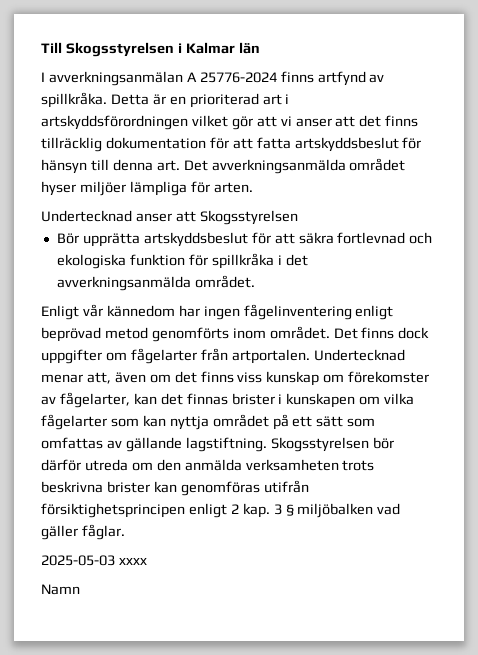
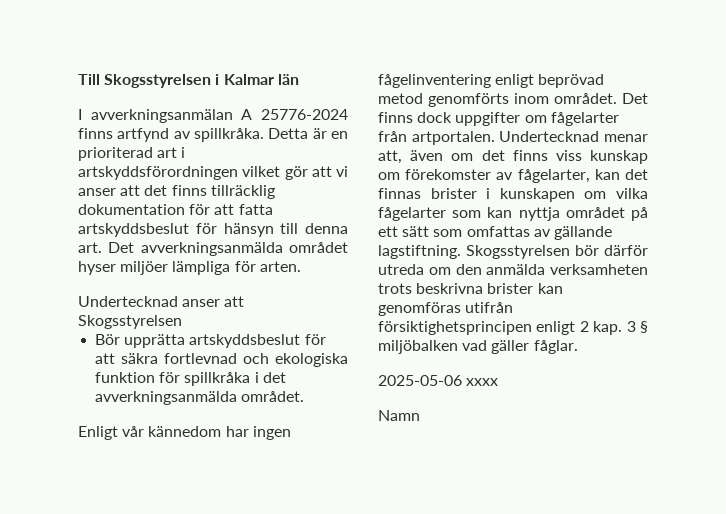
- 2025-05-03 xxxx
+ 2025-05-06 xxxx

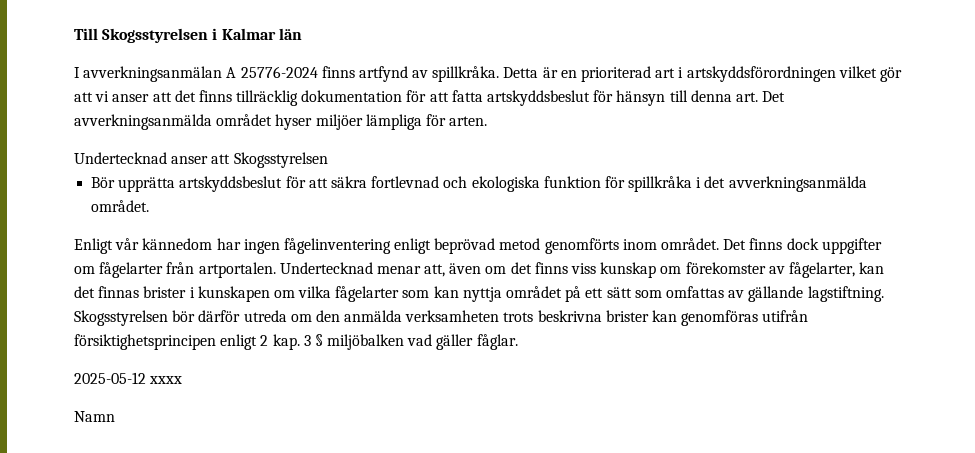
- 2025-05-06 xxxx
+ 2025-05-12 xxxx

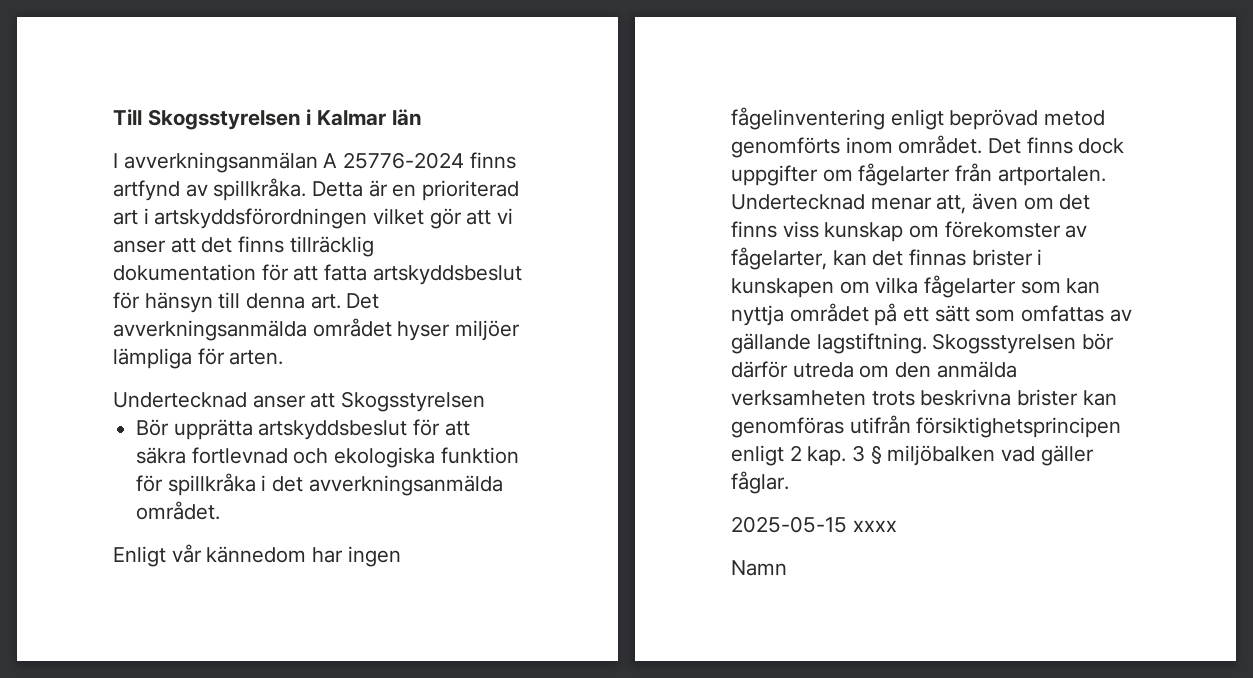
- 2025-05-12 xxxx
+ 2025-05-15 xxxx

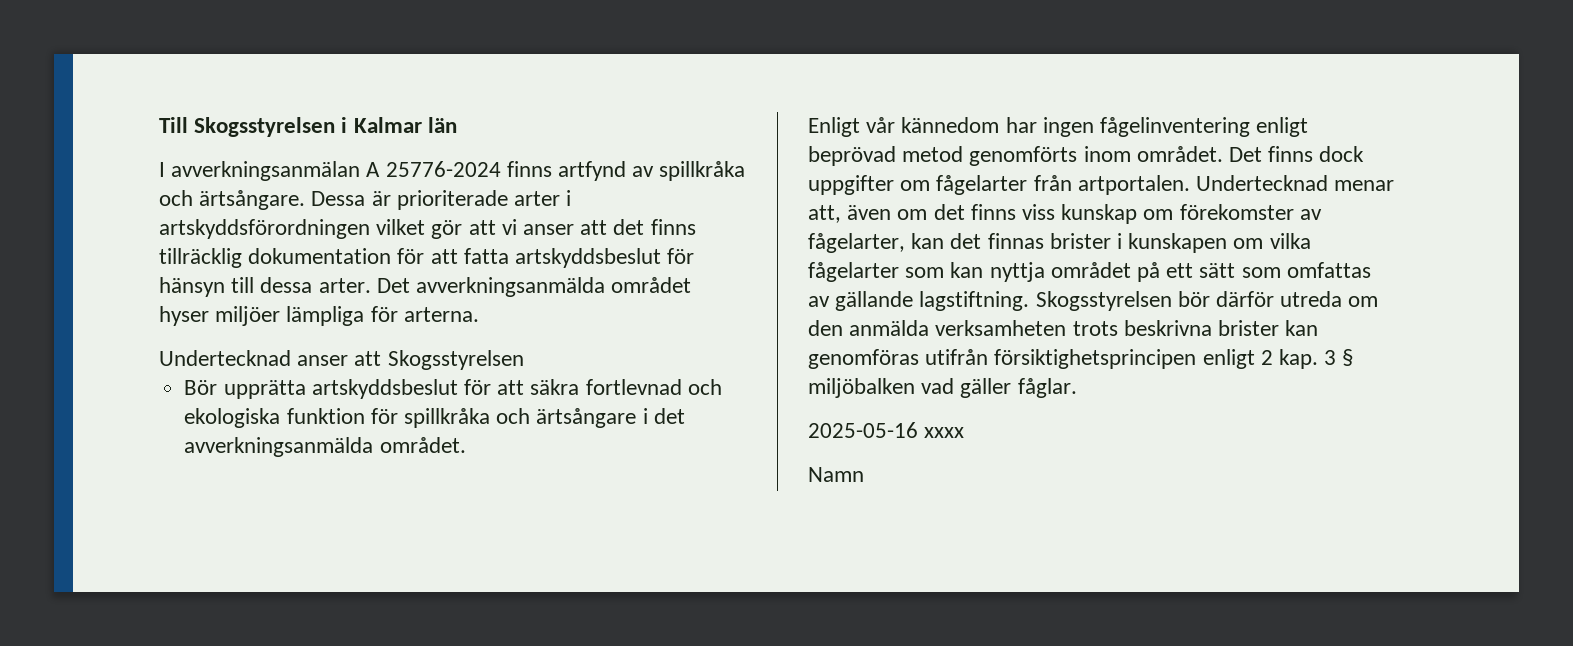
- I avverkningsanmälan A 25776-2024 finns artfynd av spillkråka. Detta är en prioriterad art i artskyddsförordningen vilket gör att vi anser att det finns tillräcklig dokumentation för att fatta artskyddsbeslut för hänsyn till denna art. Det avverkningsanmälda området hyser miljöer lämpliga för arten.
+ I avverkningsanmälan A 25776-2024 finns artfynd av spillkråka och ärtsångare. Dessa är prioriterade arter i artskyddsförordningen vilket gör att vi anser att det finns tillräcklig dokumentation för att fatta artskyddsbeslut för hänsyn till dessa arter. Det avverkningsanmälda området hyser miljöer lämpliga för arterna.
- Bör upprätta artskyddsbeslut för att säkra fortlevnad och ekologiska funktion för spillkråka i det avverkningsanmälda området.
+ Bör upprätta artskyddsbeslut för att säkra fortlevnad och ekologiska funktion för spillkråka och ärtsångare i det avverkningsanmälda området.
- 2025-05-15 xxxx
+ 2025-05-16 xxxx

